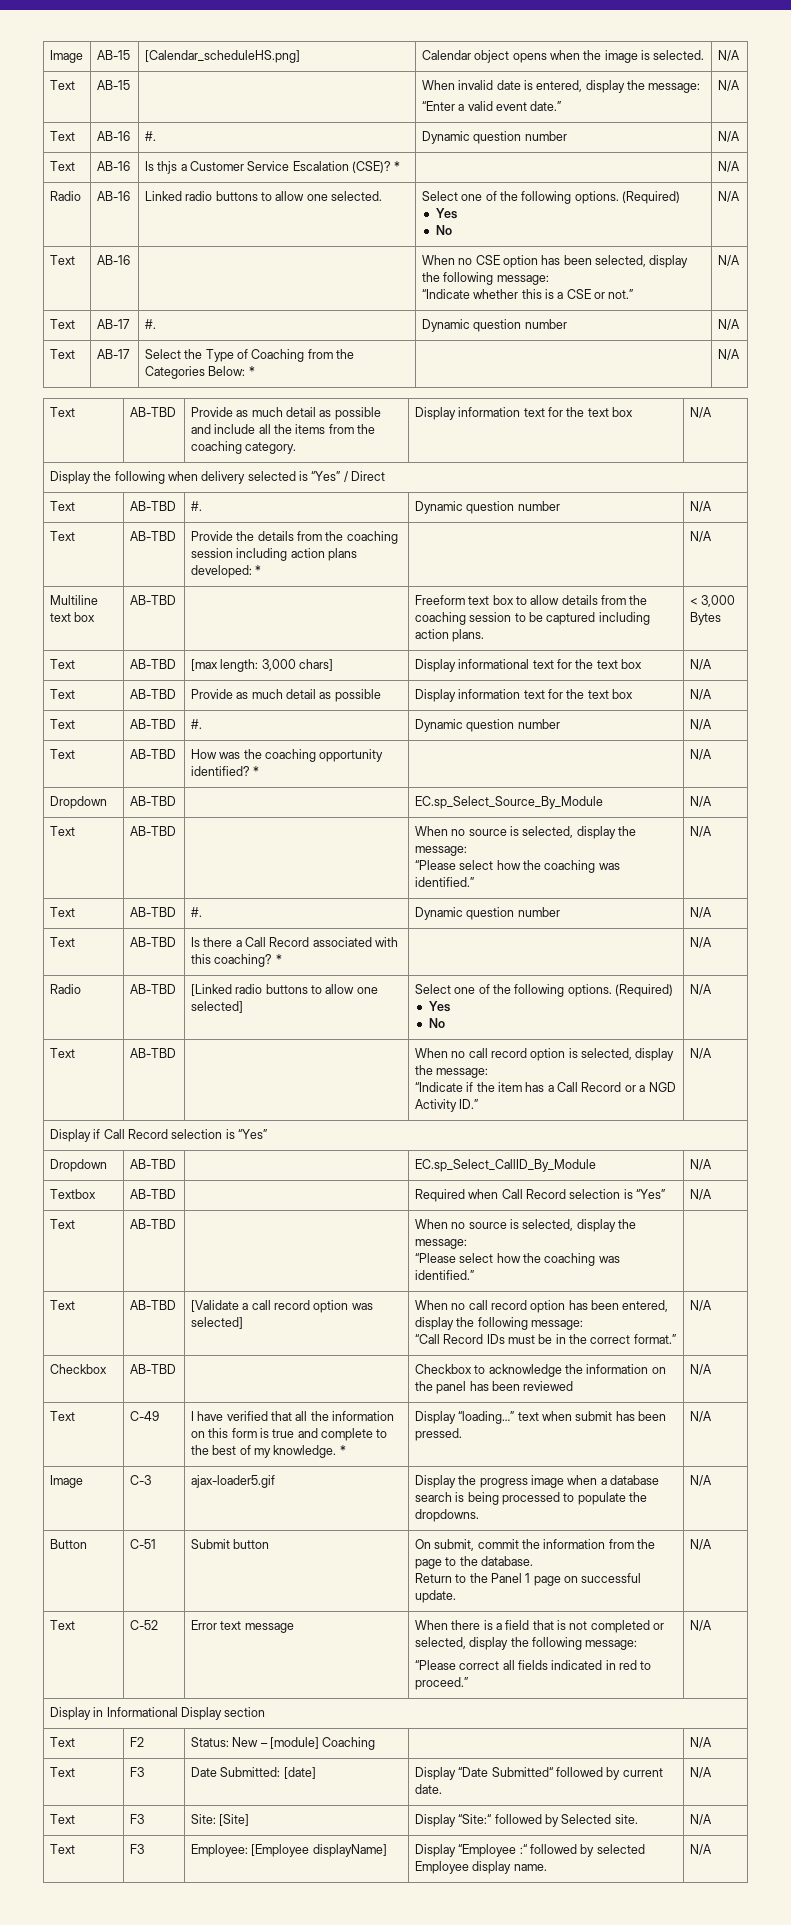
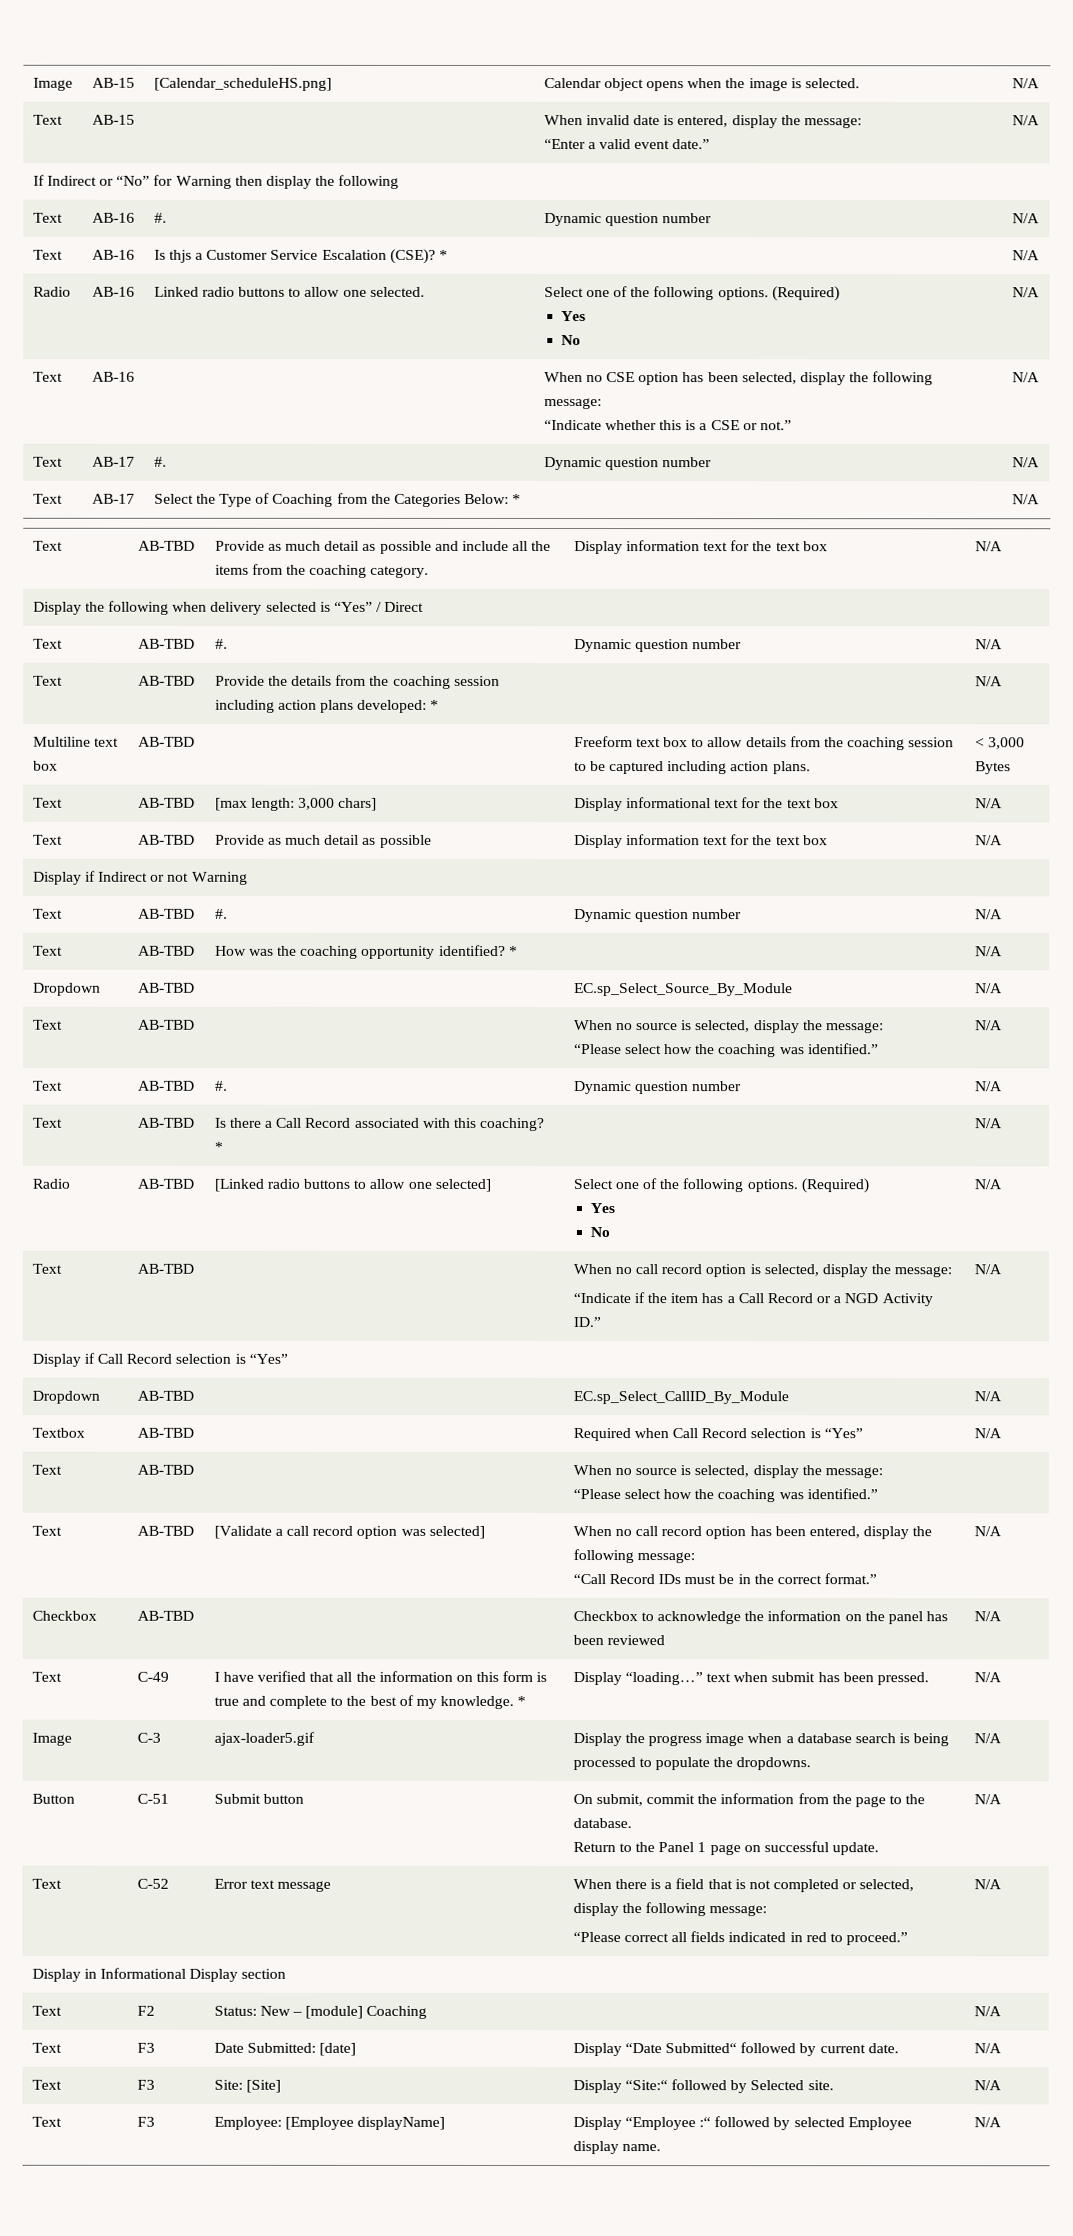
+ If Indirect or “No” for Warning then display the following
+ Display if Indirect or not Warning

